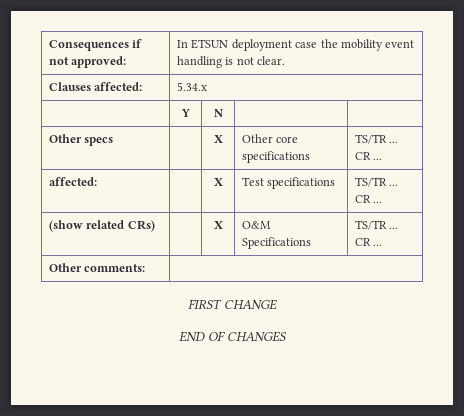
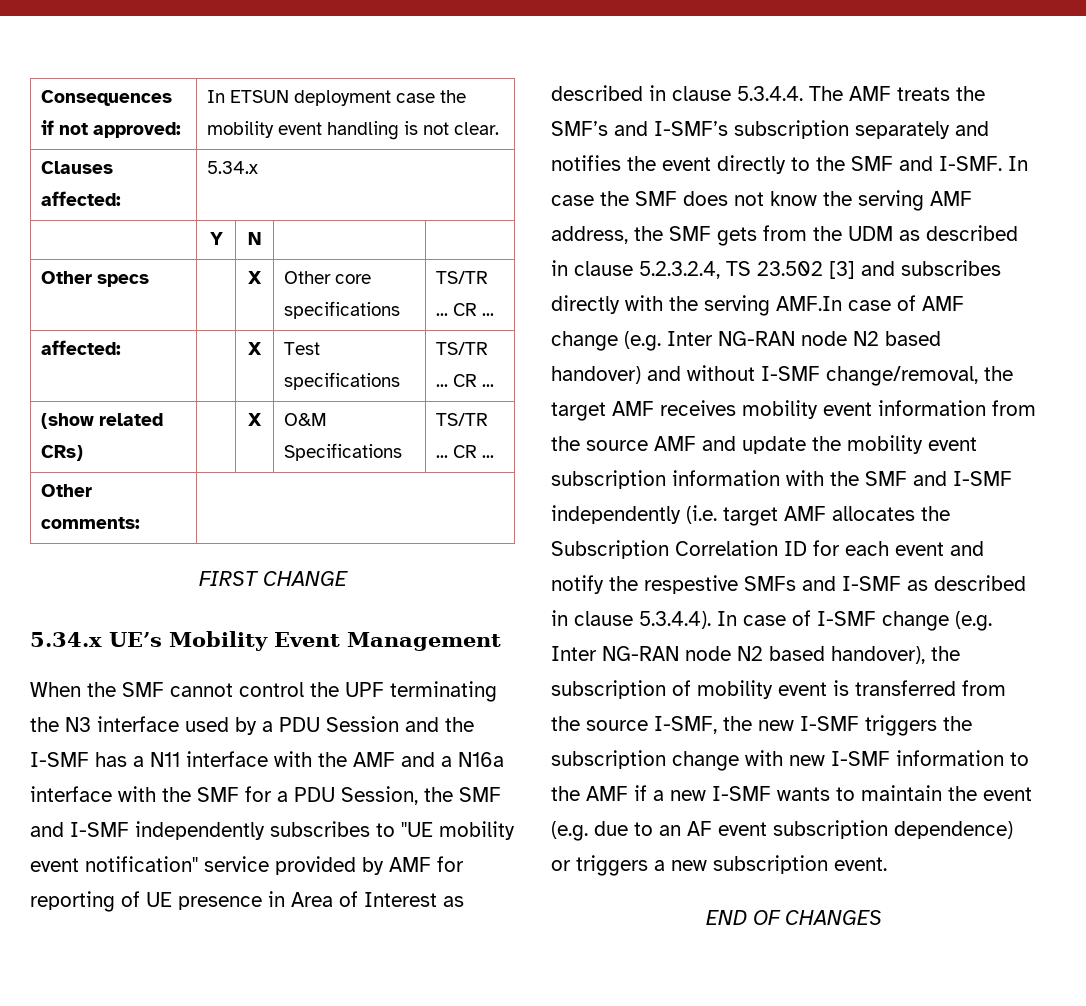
+ 5.34.x UE’s Mobility Event Management
+ When the SMF cannot control the UPF terminating the N3 interface used by a PDU Session and the I-SMF has a N11 interface with the AMF and a N16a interface with the SMF for a PDU Session, the SMF and I-SMF independently subscribes to "UE mobility event notification" service provided by AMF for reporting of UE presence in Area of Interest as described in clause 5.3.4.4. The AMF treats the SMF’s and I-SMF’s subscription separately and notifies the event directly to the SMF and I-SMF. In case the SMF does not know the serving AMF address, the SMF gets from the UDM as described in clause 5.2.3.2.4, TS 23.502 [3] and subscribes directly with the serving AMF.In case of AMF change (e.g. Inter NG-RAN node N2 based handover) and without I-SMF change/removal, the target AMF receives mobility event information from the source AMF and update the mobility event subscription information with the SMF and I-SMF independently (i.e. target AMF allocates the Subscription Correlation ID for each event and notify the respestive SMFs and I-SMF as described in clause 5.3.4.4). In case of I-SMF change (e.g. Inter NG-RAN node N2 based handover), the subscription of mobility event is transferred from the source I-SMF, the new I-SMF triggers the subscription change with new I-SMF information to the AMF if a new I-SMF wants to maintain the event (e.g. due to an AF event subscription dependence) or triggers a new subscription event.

